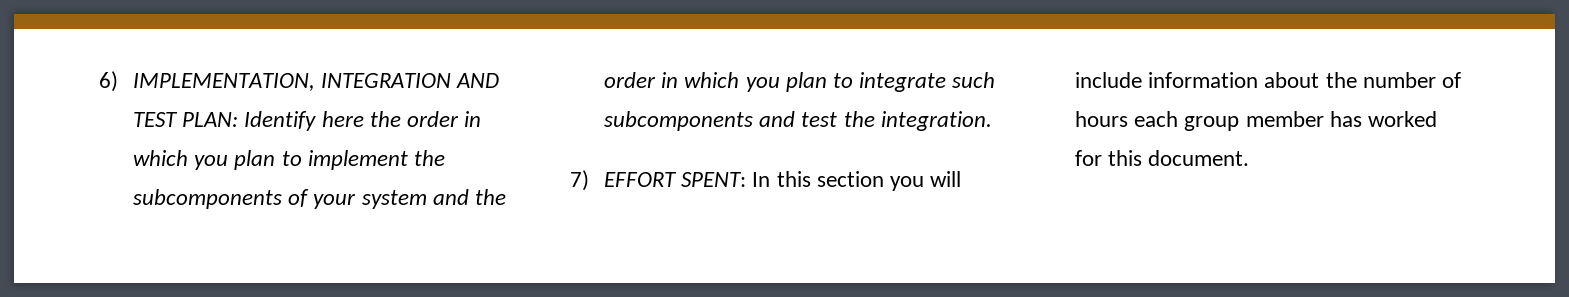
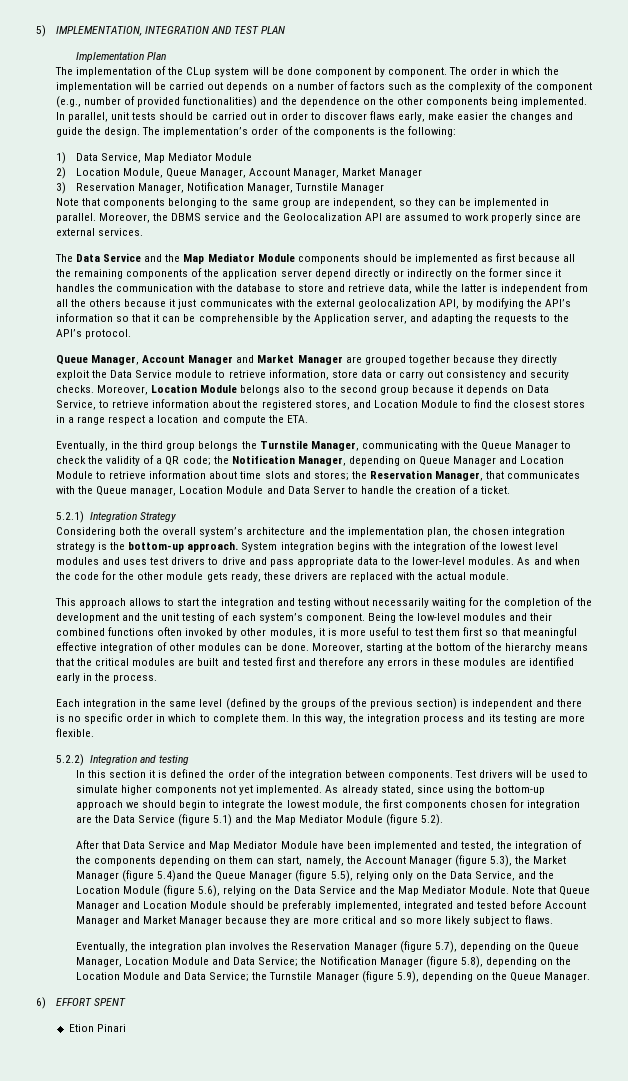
- 6) IMPLEMENTATION, INTEGRATION AND TEST PLAN: Identify here the order in which you plan to implement the subcomponents of your system and the order in which you plan to integrate such subcomponents and test the integration.
- 7) EFFORT SPENT: In this section you will include information about the number of hours each group member has worked for this document.
+ 5) IMPLEMENTATION, INTEGRATION AND TEST PLAN
+ Implementation Plan
+ The implementation of the CLup system will be done component by component. The order in which the implementation will be carried out depends on a number of factors such as the complexity of the component (e.g., number of provided functionalities) and the dependence on the other components being implemented. In parallel, unit tests should be carried out in order to discover flaws early, make easier the changes and guide the design. The implementation’s order of the components is the following:
+ 1) Data Service, Map Mediator Module
+ 2) Location Module, Queue Manager, Account Manager, Market Manager
+ 3) Reservation Manager, Notification Manager, Turnstile Manager
+ Note that components belonging to the same group are independent, so they can be implemented in parallel. Moreover, the DBMS service and the Geolocalization API are assumed to work properly since are external services.
+ The Data Service and the Map Mediator Module components should be implemented as first because all the remaining components of the application server depend directly or indirectly on the former since it handles the communication with the database to store and retrieve data, while the latter is independent from all the others because it just communicates with the external geolocalization API, by modifying the API’s information so that it can be comprehensible by the Application server, and adapting the requests to the API’s protocol.
+ Queue Manager, Account Manager and Market Manager are grouped together because they directly exploit the Data Service module to retrieve information, store data or carry out consistency and security checks. Moreover, Location Module belongs also to the second group because it depends on Data Service, to retrieve information about the registered stores, and Location Module to find the closest stores in a range respect a location and compute the ETA.
+ Eventually, in the third group belongs the Turnstile Manager, communicating with the Queue Manager to check the validity of a QR code; the Notification Manager, depending on Queue Manager and Location Module to retrieve information about time slots and stores; the Reservation Manager, that communicates with the Queue manager, Location Module and Data Server to handle the creation of a ticket.
+ 5.2.1) Integration Strategy
+ Considering both the overall system’s architecture and the implementation plan, the chosen integration strategy is the bottom-up approach. System integration begins with the integration of the lowest level modules and uses test drivers to drive and pass appropriate data to the lower-level modules. As and when the code for the other module gets ready, these drivers are replaced with the actual module.
+ This approach allows to start the integration and testing without necessarily waiting for the completion of the development and the unit testing of each system’s component. Being the low-level modules and their combined functions often invoked by other modules, it is more useful to test them first so that meaningful effective integration of other modules can be done. Moreover, starting at the bottom of the hierarchy means that the critical modules are built and tested first and therefore any errors in these modules are identified early in the process.
+ Each integration in the same level (defined by the groups of the previous section) is independent and there is no specific order in which to complete them. In this way, the integration process and its testing are more flexible.
+ 5.2.2) Integration and testing
+ In this section it is defined the order of the integration between components. Test drivers will be used to simulate higher components not yet implemented. As already stated, since using the bottom-up approach we should begin to integrate the lowest module, the first components chosen for integration are the Data Service (figure 5.1) and the Map Mediator Module (figure 5.2).
+ After that Data Service and Map Mediator Module have been implemented and tested, the integration of the components depending on them can start, namely, the Account Manager (figure 5.3), the Market Manager (figure 5.4)and the Queue Manager (figure 5.5), relying only on the Data Service, and the Location Module (figure 5.6), relying on the Data Service and the Map Mediator Module. Note that Queue Manager and Location Module should be preferably implemented, integrated and tested before Account Manager and Market Manager because they are more critical and so more likely subject to flaws.
+ Eventually, the integration plan involves the Reservation Manager (figure 5.7), depending on the Queue Manager, Location Module and Data Service; the Notification Manager (figure 5.8), depending on the Location Module and Data Service; the Turnstile Manager (figure 5.9), depending on the Queue Manager.
+ 6) EFFORT SPENT
+ Etion Pinari

